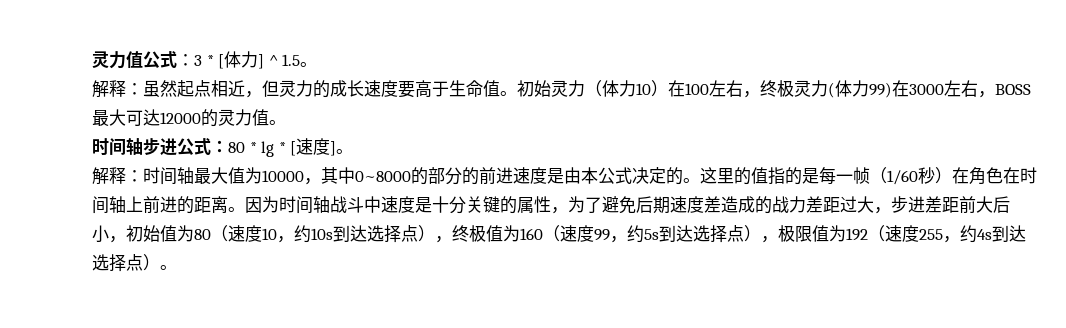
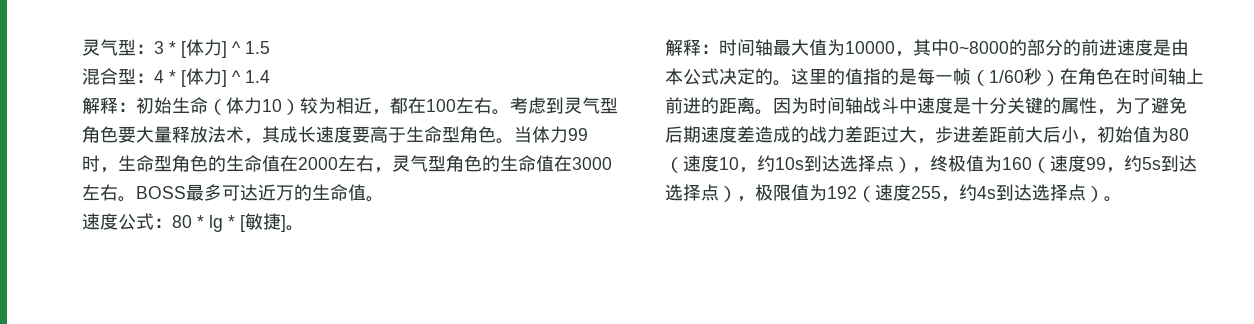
- 灵力值公式：3 * [体力] ^ 1.5。
- 解释：虽然起点相近，但灵力的成长速度要高于生命值。初始灵力（体力10）在100左右，终极灵力(体力99)在3000左右，BOSS最大可达12000的灵力值。
+ 灵气型：3 * [体力] ^ 1.5
+ 混合型：4 * [体力] ^ 1.4
+ 解释：初始生命（体力10）较为相近，都在100左右。考虑到灵气型角色要大量释放法术，其成长速度要高于生命型角色。当体力99时，生命型角色的生命值在2000左右，灵气型角色的生命值在3000左右。BOSS最多可达近万的生命值。
- 时间轴步进公式：80 * lg * [速度]。
+ 速度公式：80 * lg * [敏捷]。

